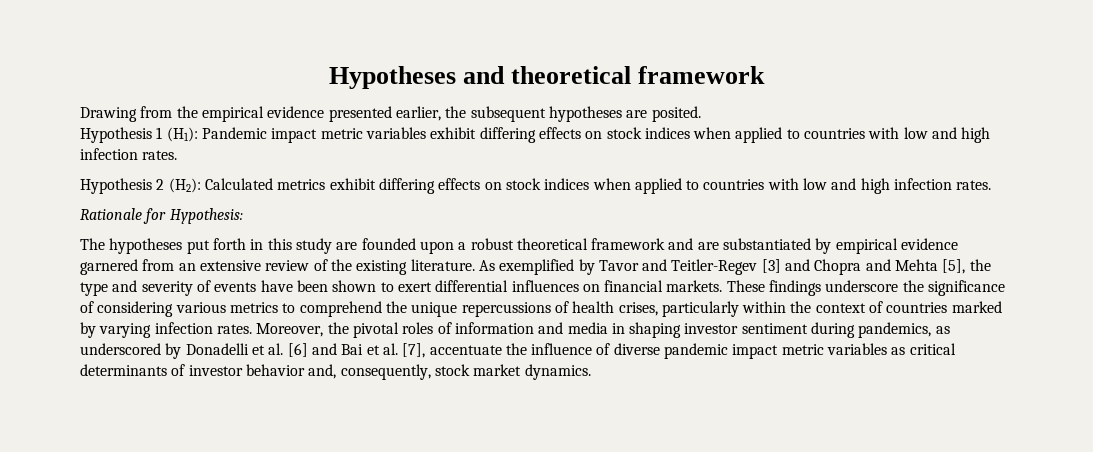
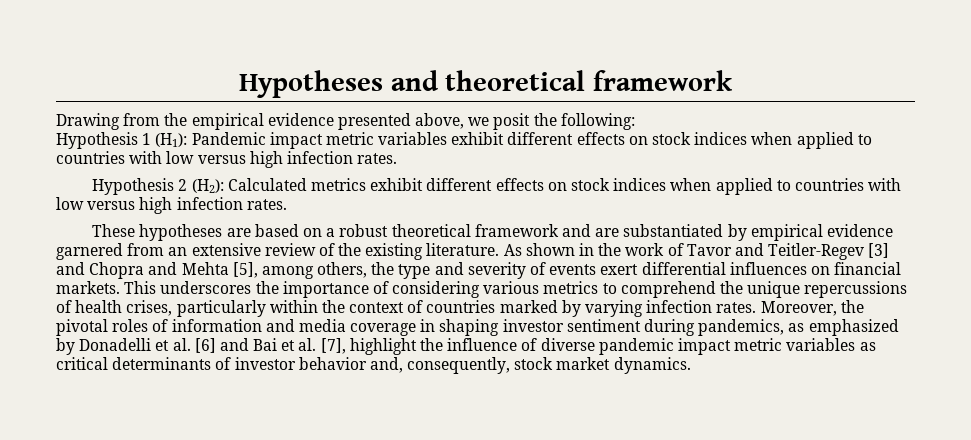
- Drawing from the empirical evidence presented earlier, the subsequent hypotheses are posited.
+ Drawing from the empirical evidence presented above, we posit the following:
- Hypothesis 1 (H1): Pandemic impact metric variables exhibit differing effects on stock indices when applied to countries with low and high infection rates.
+ Hypothesis 1 (H1): Pandemic impact metric variables exhibit different effects on stock indices when applied to countries with low versus high infection rates.
- Hypothesis 2 (H2): Calculated metrics exhibit differing effects on stock indices when applied to countries with low and high infection rates.
- Rationale for Hypothesis:
- The hypotheses put forth in this study are founded upon a robust theoretical framework and are substantiated by empirical evidence garnered from an extensive review of the existing literature.
+ Hypothesis 2 (H2): Calculated metrics exhibit different effects on stock indices when applied to countries with low versus high infection rates.
+ These hypotheses are based on a robust theoretical framework and are substantiated by empirical evidence garnered from an extensive review of the existing literature.
- As exemplified by Tavor and Teitler-Regev [3] and Chopra and Mehta [5], the type and severity of events have been shown to exert differential influences on financial markets.
+ As shown in the work of Tavor and Teitler-Regev [3] and Chopra and Mehta [5], among others, the type and severity of events exert differential influences on financial markets.
- These findings underscore the significance of considering various metrics to comprehend the unique repercussions of health crises, particularly within the context of countries marked by varying infection rates.
+ This underscores the importance of considering various metrics to comprehend the unique repercussions of health crises, particularly within the context of countries marked by varying infection rates.
- Moreover, the pivotal roles of information and media in shaping investor sentiment during pandemics, as underscored by Donadelli et al. [6] and Bai et al. [7], accentuate the influence of diverse pandemic impact metric variables as critical determinants of investor behavior and, consequently, stock market dynamics.
+ Moreover, the pivotal roles of information and media coverage in shaping investor sentiment during pandemics, as emphasized by Donadelli et al. [6] and Bai et al. [7], highlight the influence of diverse pandemic impact metric variables as critical determinants of investor behavior and, consequently, stock market dynamics.

